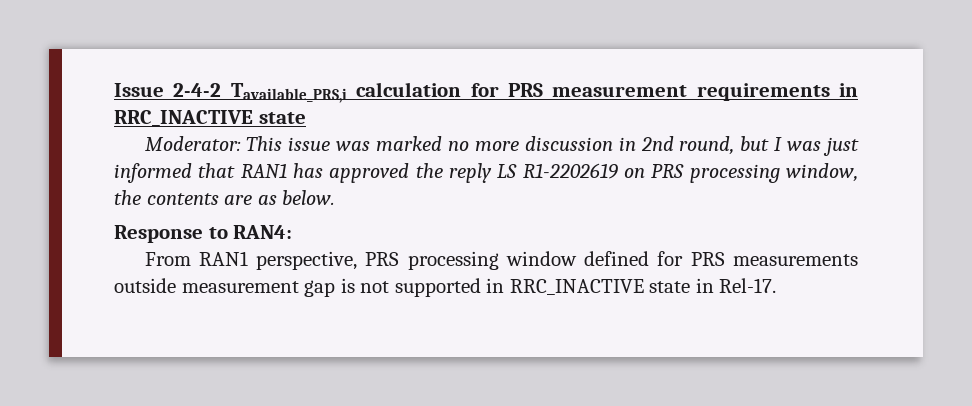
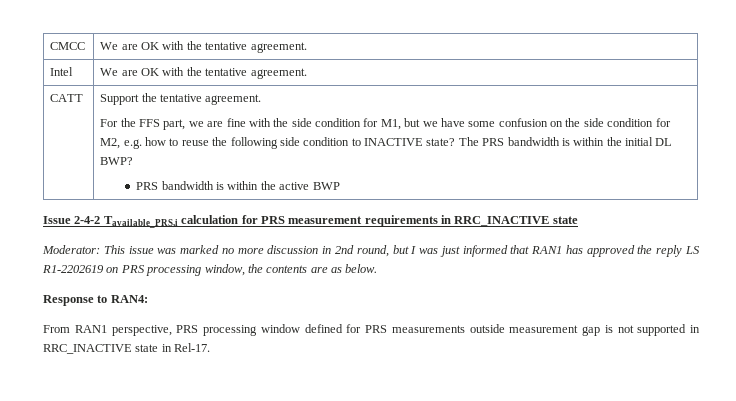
+ CMCC | We are OK with the tentative agreement.
+ Intel | We are OK with the tentative agreement.
+ CATT | Support the tentative agreement.
+ For the FFS part, we are fine with the side condition for M1, but we have some confusion on the side condition for M2, e.g. how to reuse the following side condition to INACTIVE state? The PRS bandwidth is within the initial DL BWP?
+ PRS bandwidth is within the active BWP

